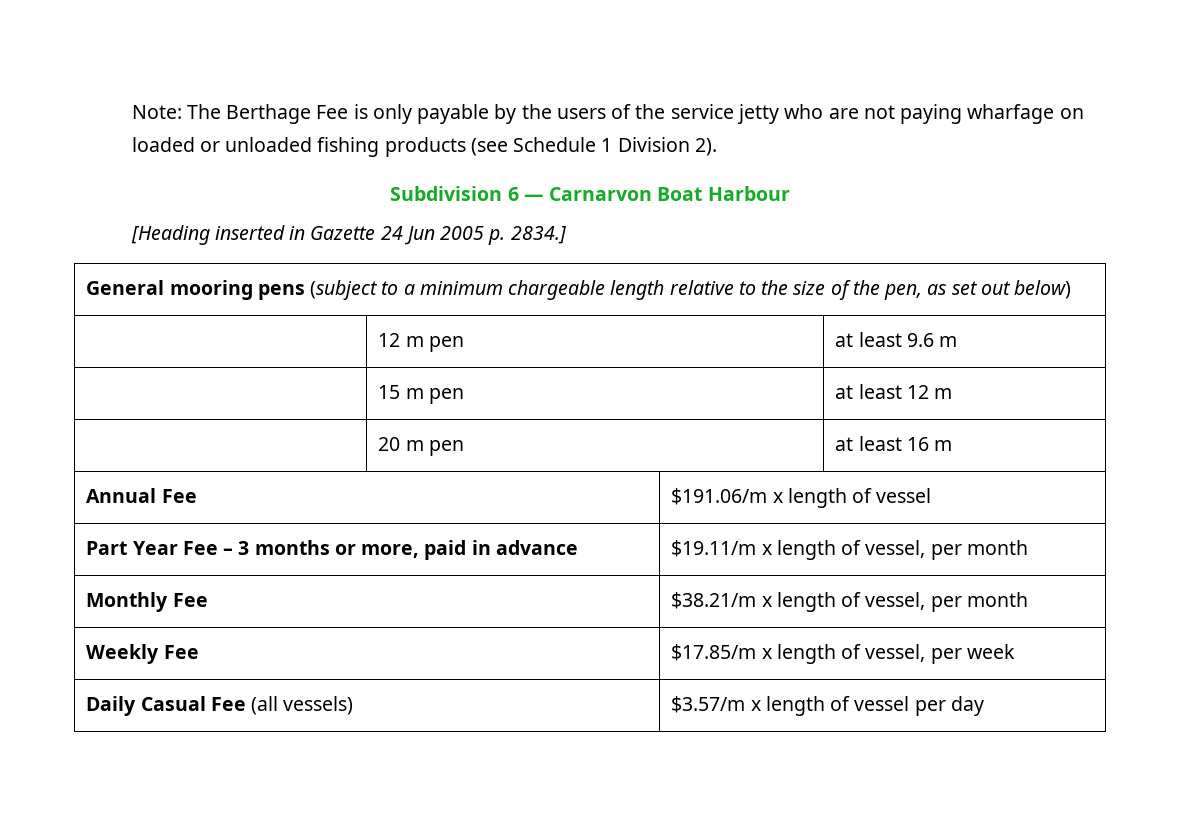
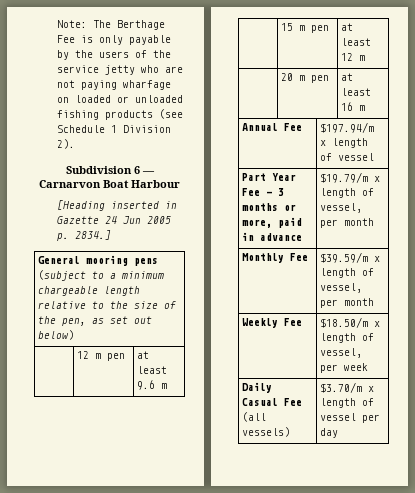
- Annual Fee | $191.06/m x length of vessel
+ Annual Fee | $197.94/m x length of vessel
- Part Year Fee – 3 months or more, paid in advance | $19.11/m x length of vessel, per month
+ Part Year Fee – 3 months or more, paid in advance | $19.79/m x length of vessel, per month
- Monthly Fee | $38.21/m x length of vessel, per month
+ Monthly Fee | $39.59/m x length of vessel, per month
- Weekly Fee | $17.85/m x length of vessel, per week
+ Weekly Fee | $18.50/m x length of vessel, per week
- Daily Casual Fee (all vessels) | $3.57/m x length of vessel per day
+ Daily Casual Fee (all vessels) | $3.70/m x length of vessel per day

